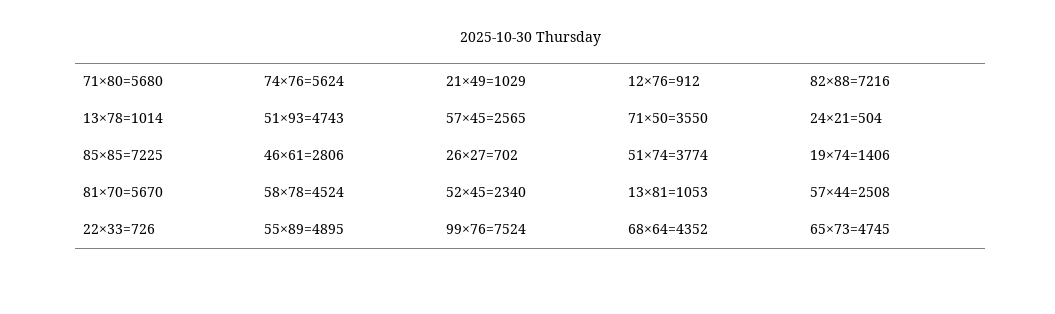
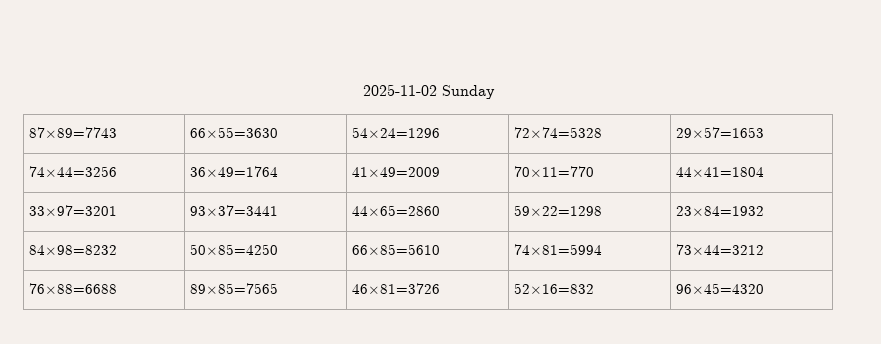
- 2025-10-30 Thursday
- 71×80=5680 | 74×76=5624 | 21×49=1029 | 12×76=912 | 82×88=7216
- 13×78=1014 | 51×93=4743 | 57×45=2565 | 71×50=3550 | 24×21=504
- 85×85=7225 | 46×61=2806 | 26×27=702 | 51×74=3774 | 19×74=1406
- 81×70=5670 | 58×78=4524 | 52×45=2340 | 13×81=1053 | 57×44=2508
- 22×33=726 | 55×89=4895 | 99×76=7524 | 68×64=4352 | 65×73=4745
+ 2025-11-02 Sunday
+ 87×89=7743 | 66×55=3630 | 54×24=1296 | 72×74=5328 | 29×57=1653
+ 74×44=3256 | 36×49=1764 | 41×49=2009 | 70×11=770 | 44×41=1804
+ 33×97=3201 | 93×37=3441 | 44×65=2860 | 59×22=1298 | 23×84=1932
+ 84×98=8232 | 50×85=4250 | 66×85=5610 | 74×81=5994 | 73×44=3212
+ 76×88=6688 | 89×85=7565 | 46×81=3726 | 52×16=832 | 96×45=4320

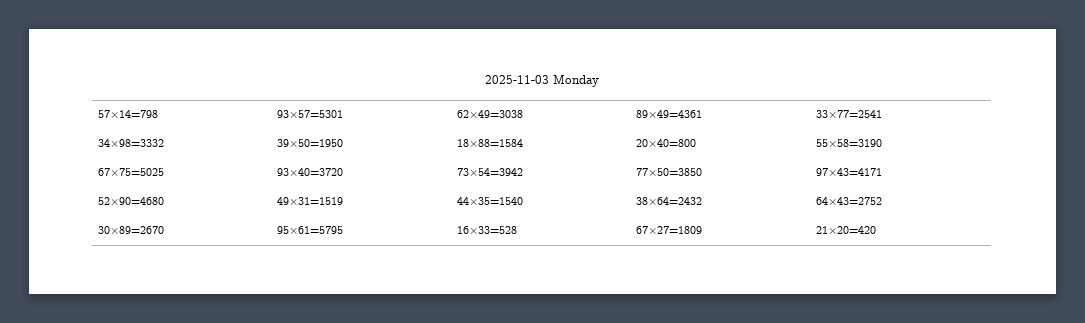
- 2025-11-02 Sunday
- 87×89=7743 | 66×55=3630 | 54×24=1296 | 72×74=5328 | 29×57=1653
- 74×44=3256 | 36×49=1764 | 41×49=2009 | 70×11=770 | 44×41=1804
- 33×97=3201 | 93×37=3441 | 44×65=2860 | 59×22=1298 | 23×84=1932
- 84×98=8232 | 50×85=4250 | 66×85=5610 | 74×81=5994 | 73×44=3212
- 76×88=6688 | 89×85=7565 | 46×81=3726 | 52×16=832 | 96×45=4320
+ 2025-11-03 Monday
+ 57×14=798 | 93×57=5301 | 62×49=3038 | 89×49=4361 | 33×77=2541
+ 34×98=3332 | 39×50=1950 | 18×88=1584 | 20×40=800 | 55×58=3190
+ 67×75=5025 | 93×40=3720 | 73×54=3942 | 77×50=3850 | 97×43=4171
+ 52×90=4680 | 49×31=1519 | 44×35=1540 | 38×64=2432 | 64×43=2752
+ 30×89=2670 | 95×61=5795 | 16×33=528 | 67×27=1809 | 21×20=420

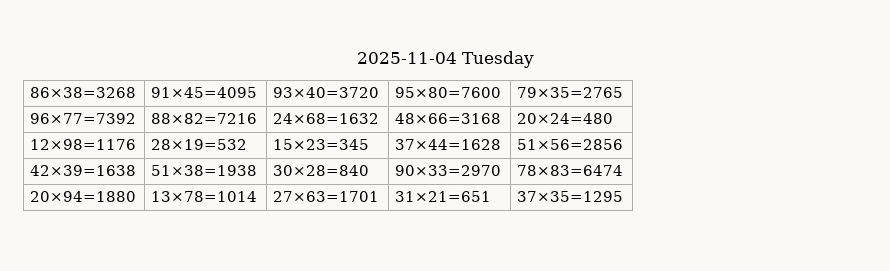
- 2025-11-03 Monday
- 57×14=798 | 93×57=5301 | 62×49=3038 | 89×49=4361 | 33×77=2541
- 34×98=3332 | 39×50=1950 | 18×88=1584 | 20×40=800 | 55×58=3190
- 67×75=5025 | 93×40=3720 | 73×54=3942 | 77×50=3850 | 97×43=4171
- 52×90=4680 | 49×31=1519 | 44×35=1540 | 38×64=2432 | 64×43=2752
- 30×89=2670 | 95×61=5795 | 16×33=528 | 67×27=1809 | 21×20=420
+ 2025-11-04 Tuesday
+ 86×38=3268 | 91×45=4095 | 93×40=3720 | 95×80=7600 | 79×35=2765
+ 96×77=7392 | 88×82=7216 | 24×68=1632 | 48×66=3168 | 20×24=480
+ 12×98=1176 | 28×19=532 | 15×23=345 | 37×44=1628 | 51×56=2856
+ 42×39=1638 | 51×38=1938 | 30×28=840 | 90×33=2970 | 78×83=6474
+ 20×94=1880 | 13×78=1014 | 27×63=1701 | 31×21=651 | 37×35=1295

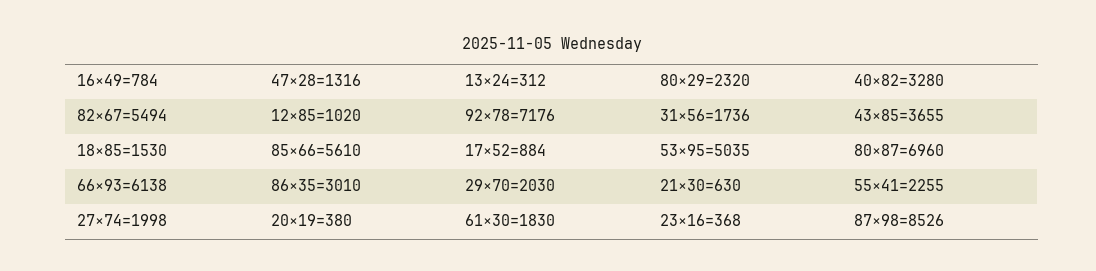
- 2025-11-04 Tuesday
- 86×38=3268 | 91×45=4095 | 93×40=3720 | 95×80=7600 | 79×35=2765
- 96×77=7392 | 88×82=7216 | 24×68=1632 | 48×66=3168 | 20×24=480
- 12×98=1176 | 28×19=532 | 15×23=345 | 37×44=1628 | 51×56=2856
- 42×39=1638 | 51×38=1938 | 30×28=840 | 90×33=2970 | 78×83=6474
- 20×94=1880 | 13×78=1014 | 27×63=1701 | 31×21=651 | 37×35=1295
+ 2025-11-05 Wednesday
+ 16×49=784 | 47×28=1316 | 13×24=312 | 80×29=2320 | 40×82=3280
+ 82×67=5494 | 12×85=1020 | 92×78=7176 | 31×56=1736 | 43×85=3655
+ 18×85=1530 | 85×66=5610 | 17×52=884 | 53×95=5035 | 80×87=6960
+ 66×93=6138 | 86×35=3010 | 29×70=2030 | 21×30=630 | 55×41=2255
+ 27×74=1998 | 20×19=380 | 61×30=1830 | 23×16=368 | 87×98=8526

